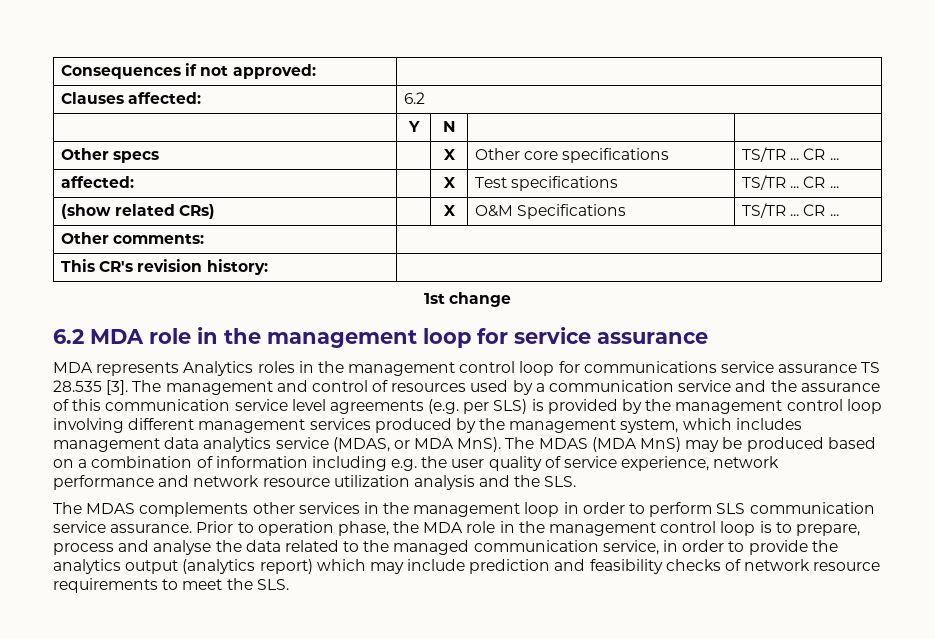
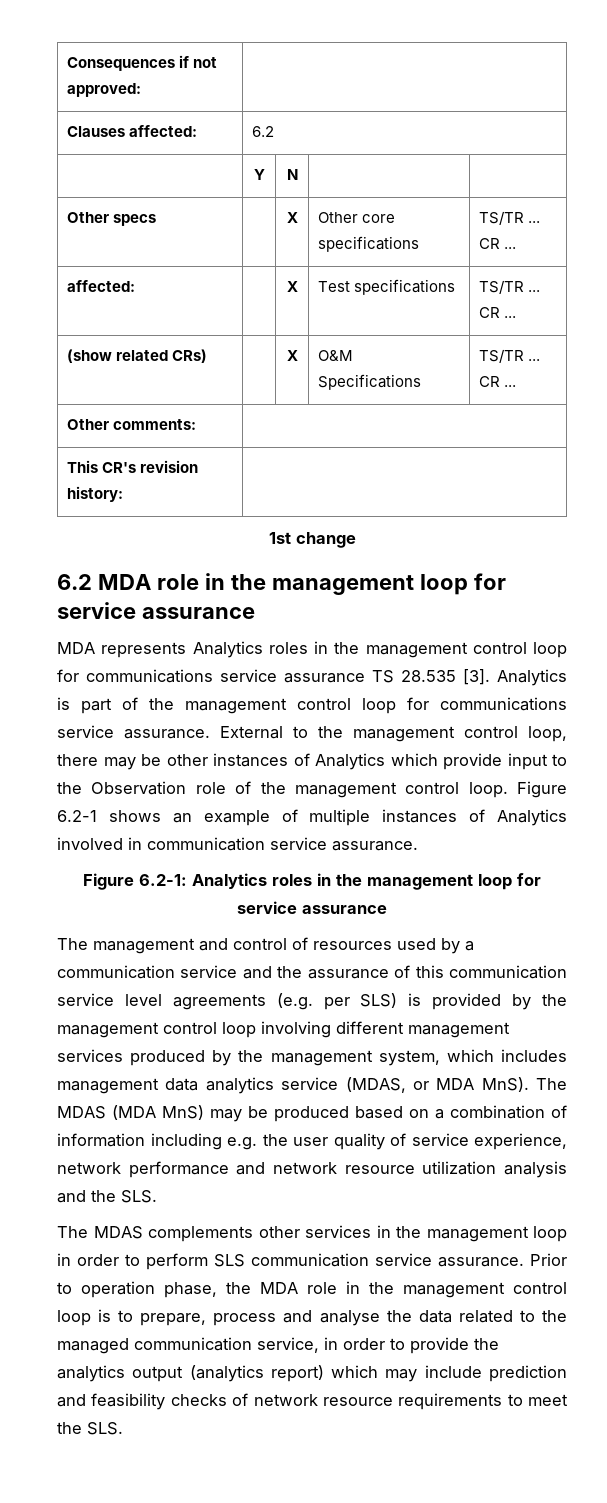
- MDA represents Analytics roles in the management control loop for communications service assurance TS 28.535 [3]. The management and control of resources used by a communication service and the assurance of this communication service level agreements (e.g. per SLS) is provided by the management control loop involving different management services produced by the management system, which includes management data analytics service (MDAS, or MDA MnS).
+ MDA represents Analytics roles in the management control loop for communications service assurance TS 28.535 [3]. Analytics is part of the management control loop for communications service assurance. External to the management control loop, there may be other instances of Analytics which provide input to the Observation role of the management control loop. Figure 6.2-1 shows an example of multiple instances of Analytics involved in communication service assurance.
+ Figure 6.2-1: Analytics roles in the management loop for service assurance
+ The management and control of resources used by a communication service and the assurance of this communication service level agreements (e.g. per SLS) is provided by the management control loop involving different management services produced by the management system, which includes management data analytics service (MDAS, or MDA MnS).

